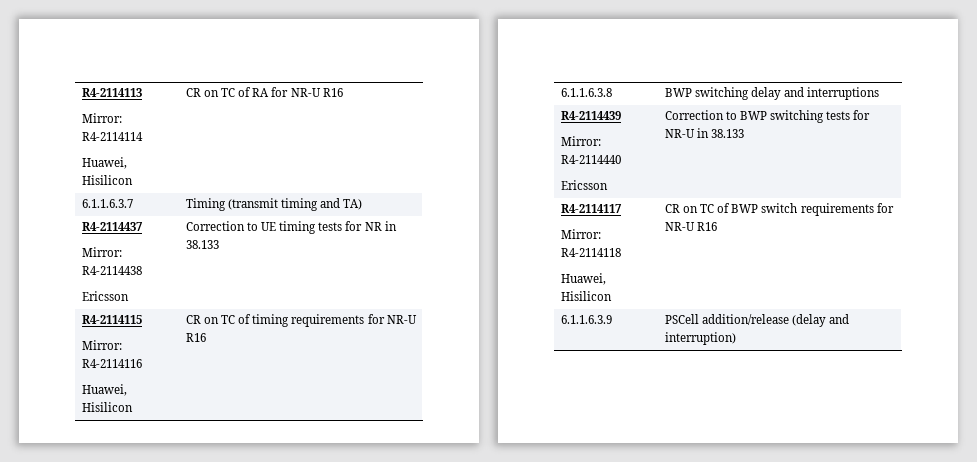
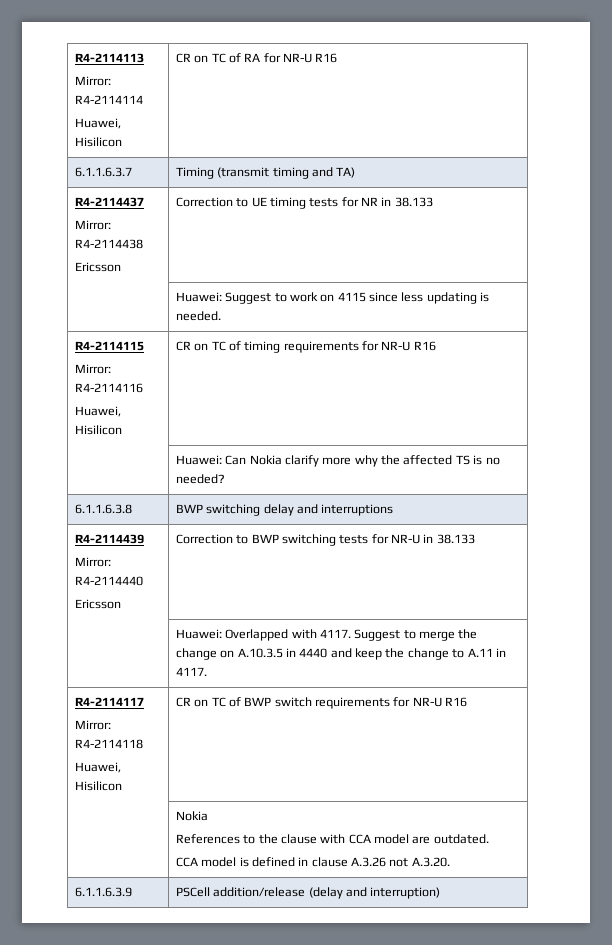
+ | Huawei: Suggest to work on 4115 since less updating is needed.
+ | Huawei: Can Nokia clarify more why the affected TS is no needed?
+ | Huawei: Overlapped with 4117. Suggest to merge the change on A.10.3.5 in 4440 and keep the change to A.11 in 4117.
+ | Nokia
+ References to the clause with CCA model are outdated.
+ CCA model is defined in clause A.3.26 not A.3.20.

